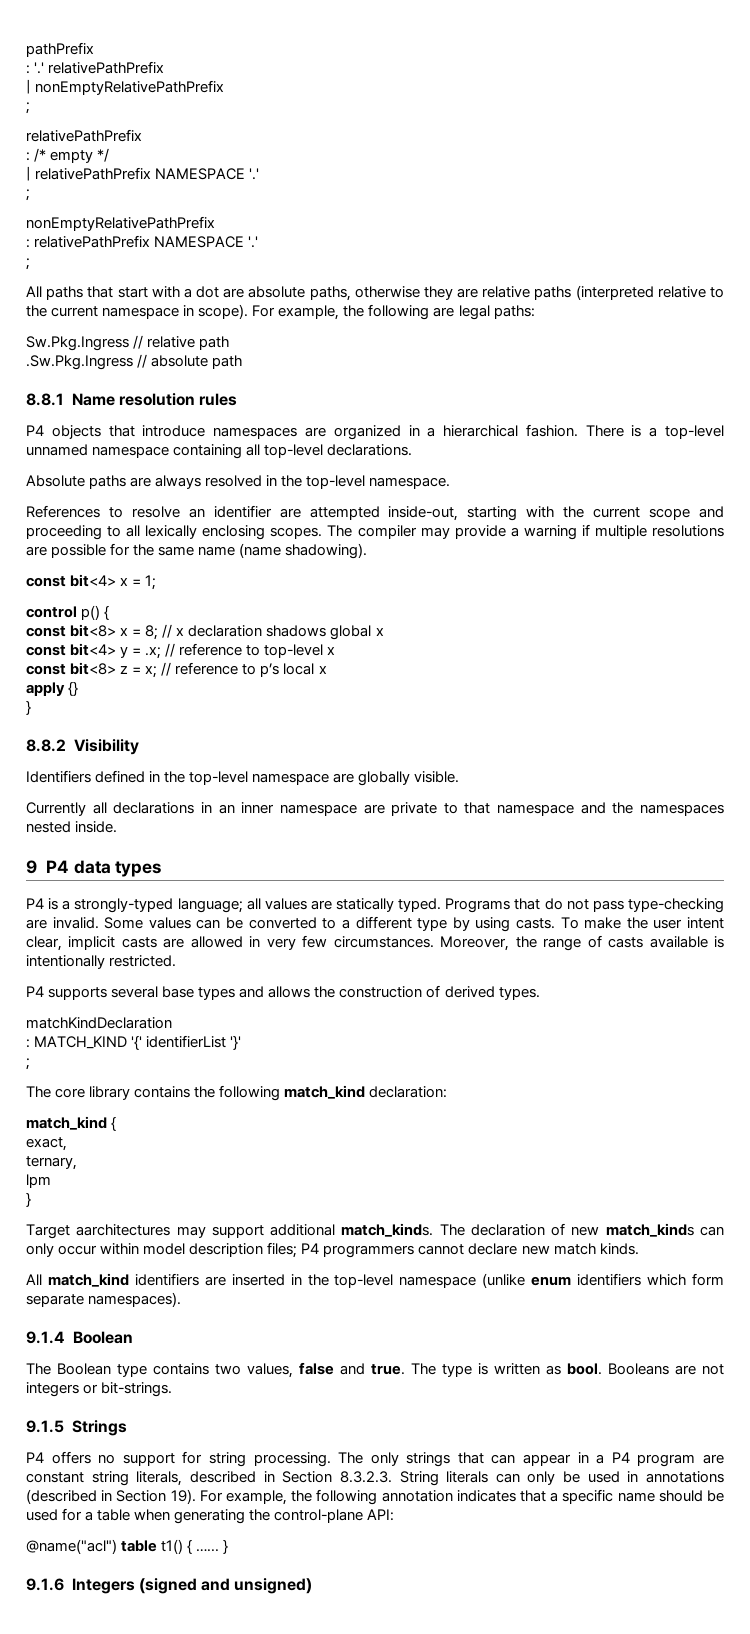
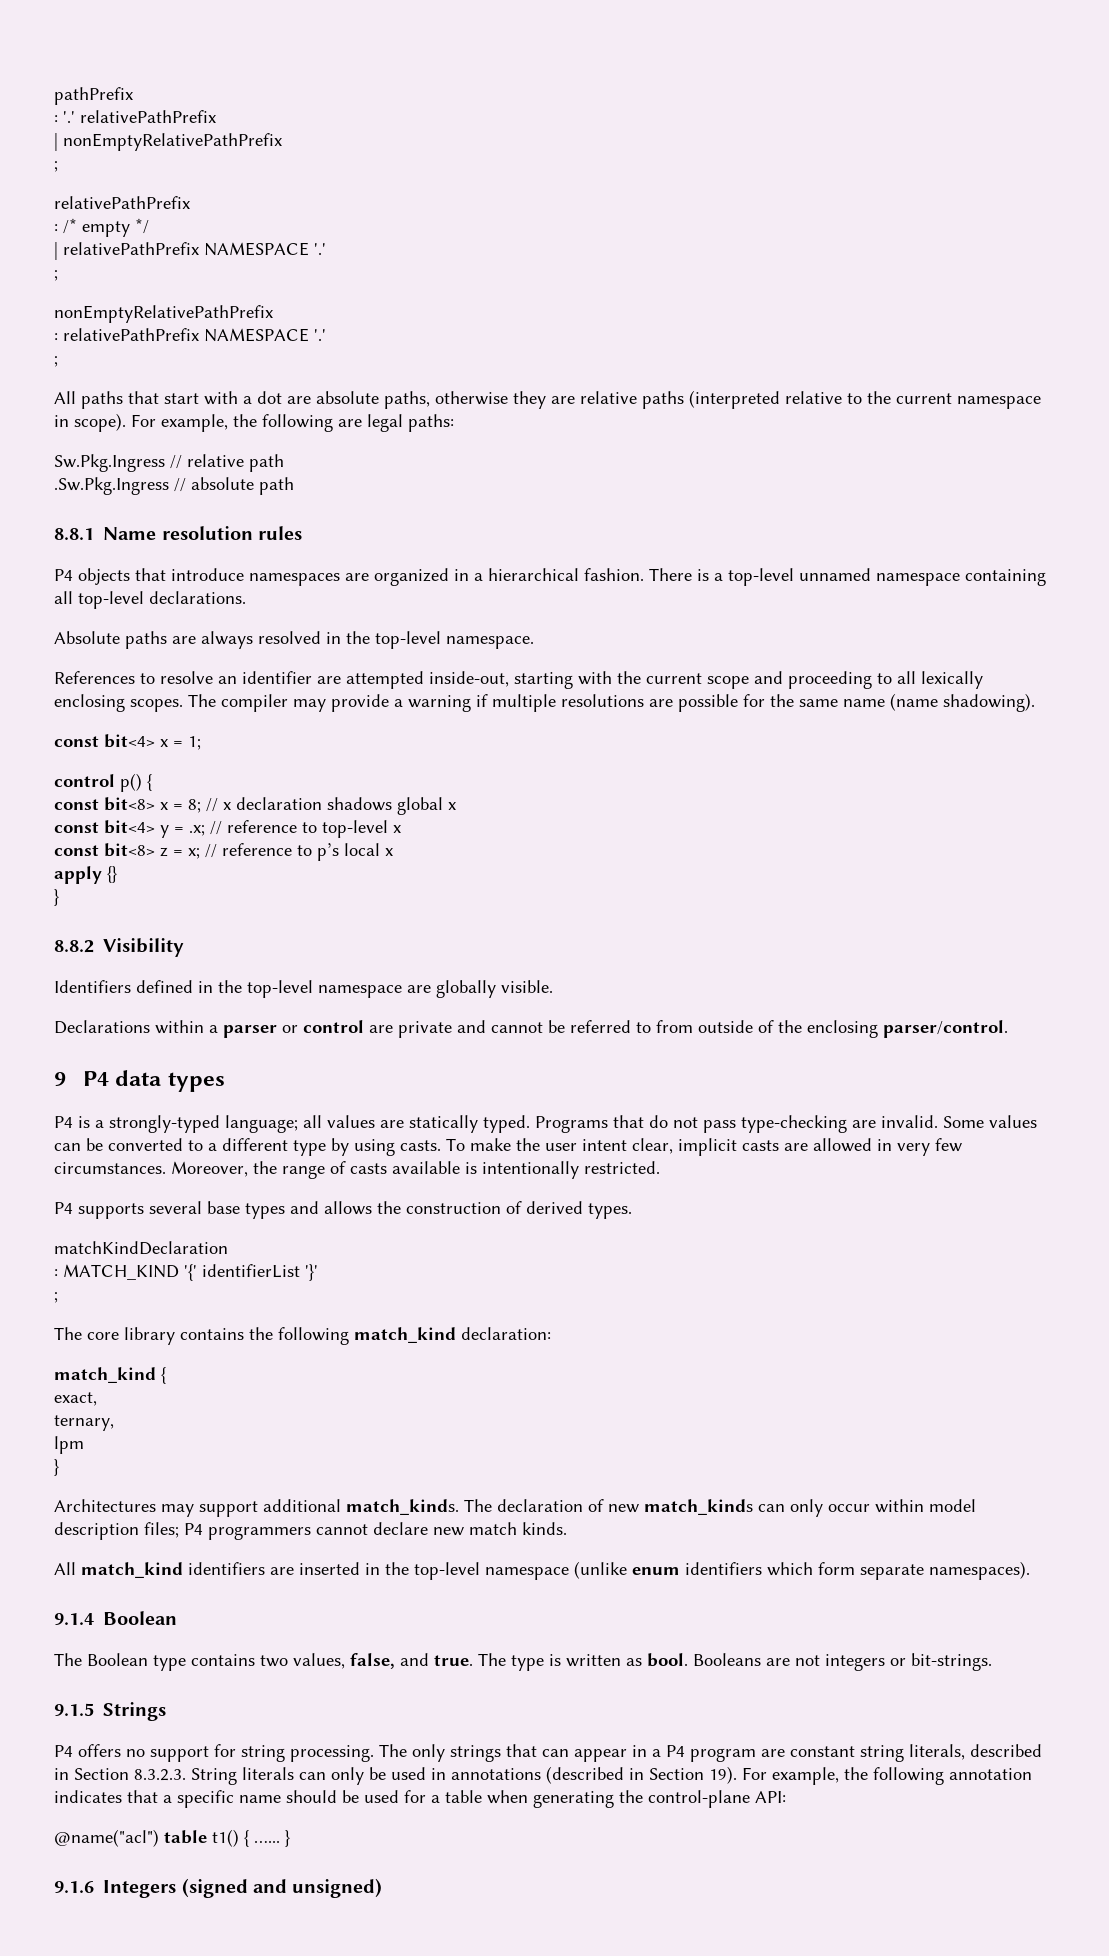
- Currently all declarations in an inner namespace are private to that namespace and the namespaces nested inside.
+ Declarations within a parser or control are private and cannot be referred to from outside of the enclosing parser/control.
- Target aarchitectures may support additional match_kinds.
+ Architectures may support additional match_kinds.
- The Boolean type contains two values, false and true.
+ The Boolean type contains two values, false, and true.

